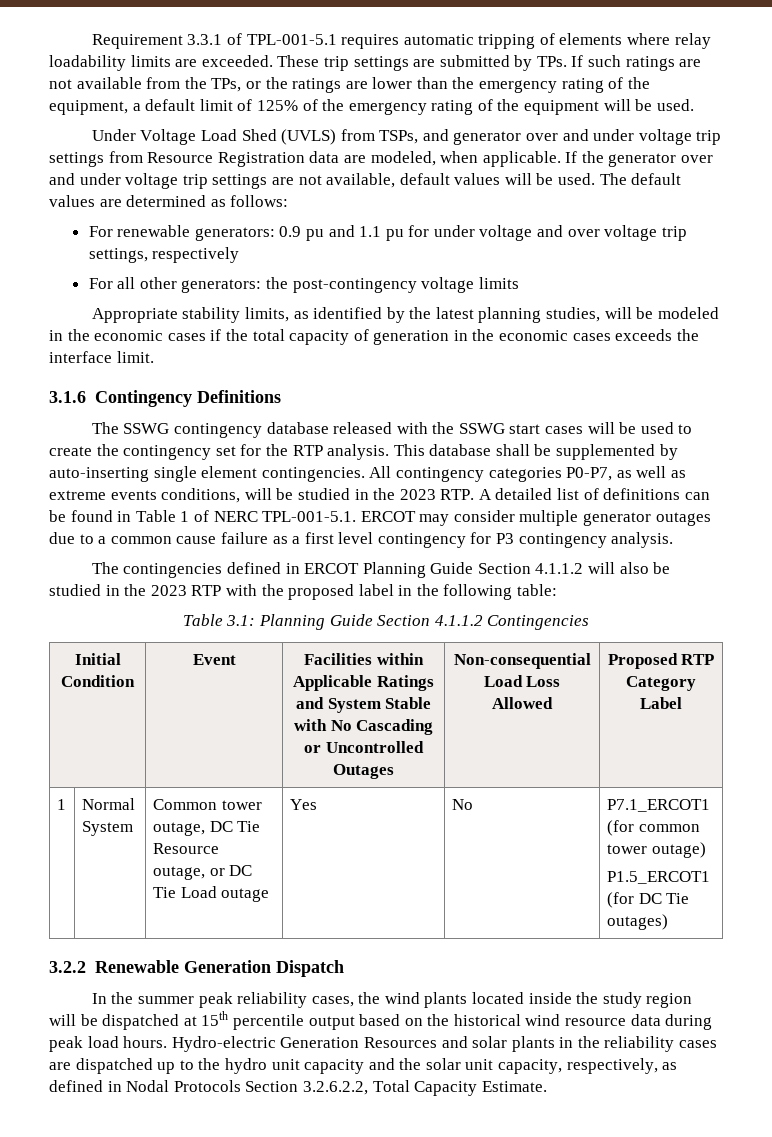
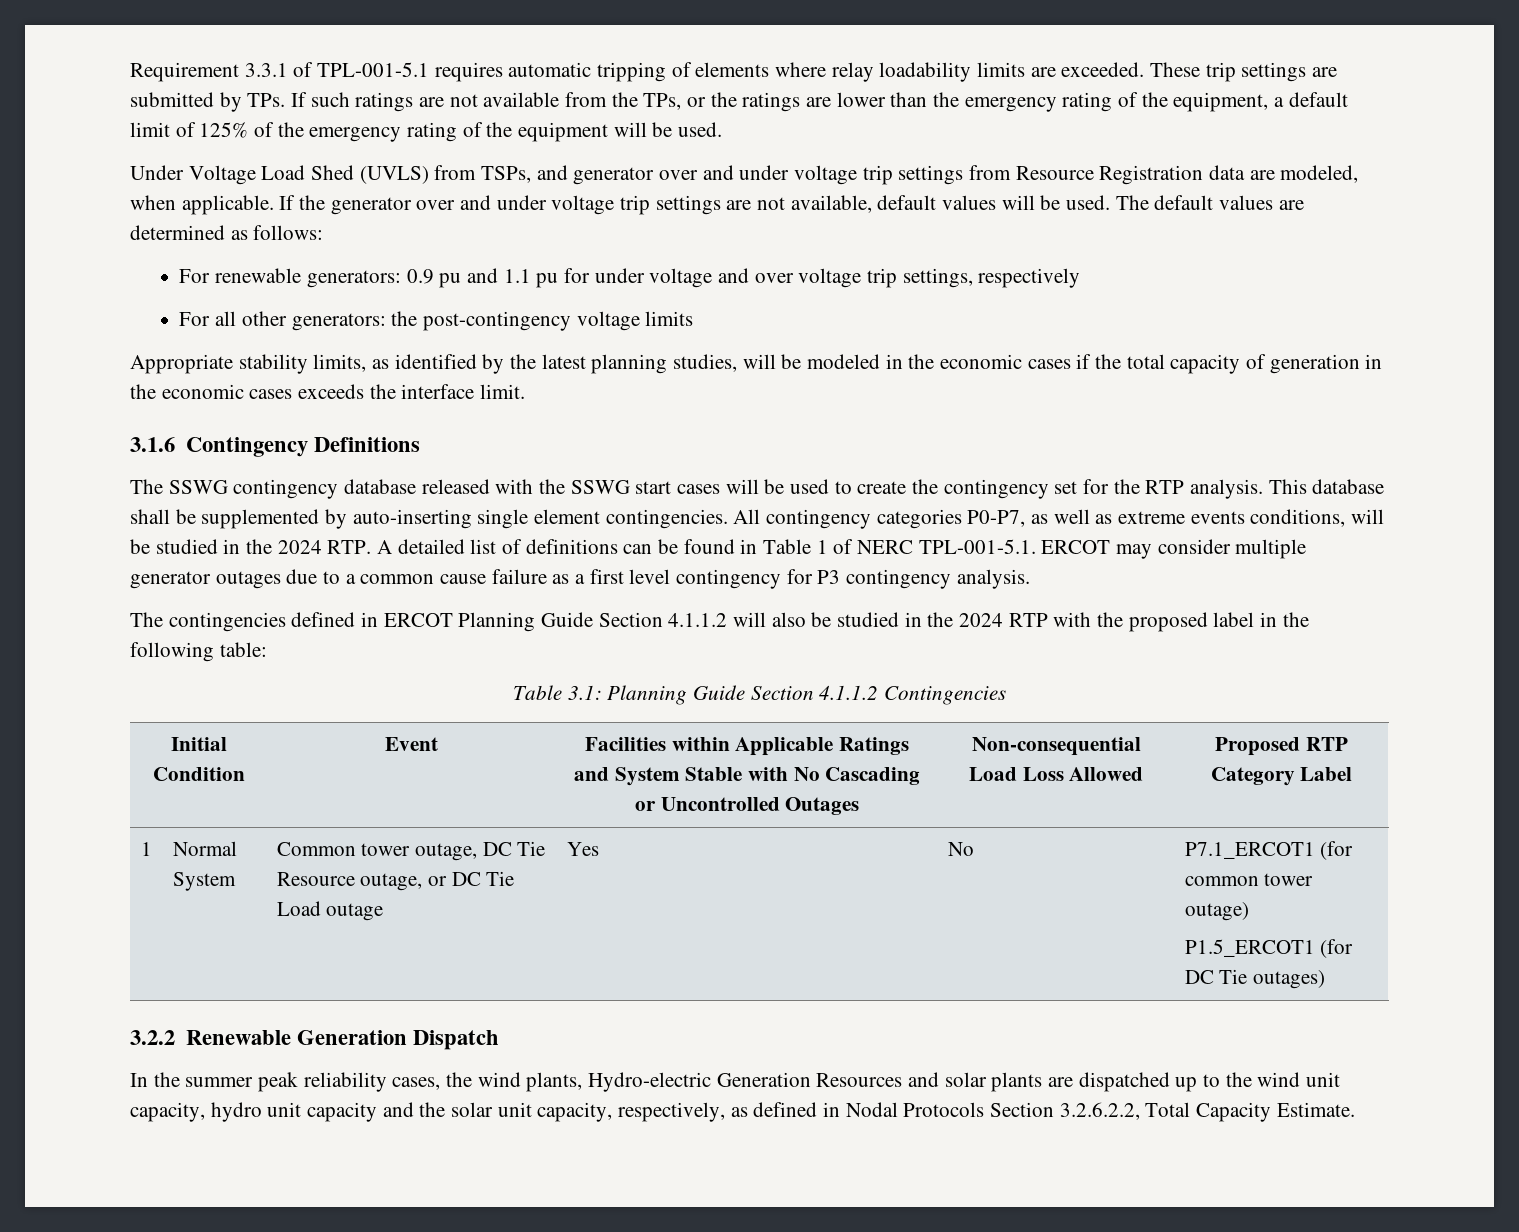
- All contingency categories P0-P7, as well as extreme events conditions, will be studied in the 2023 RTP. A detailed list of definitions can be found in Table 1 of NERC TPL-001-5.1. ERCOT may consider multiple generator outages due to a common cause failure as a first level contingency for P3 contingency analysis.
+ All contingency categories P0-P7, as well as extreme events conditions, will be studied in the 2024 RTP. A detailed list of definitions can be found in Table 1 of NERC TPL-001-5.1. ERCOT may consider multiple generator outages due to a common cause failure as a first level contingency for P3 contingency analysis.
- The contingencies defined in ERCOT Planning Guide Section 4.1.1.2 will also be studied in the 2023 RTP with the proposed label in the following table:
+ The contingencies defined in ERCOT Planning Guide Section 4.1.1.2 will also be studied in the 2024 RTP with the proposed label in the following table:
- In the summer peak reliability cases, the wind plants located inside the study region will be dispatched at 15th percentile output based on the historical wind resource data during peak load hours. Hydro-electric Generation Resources and solar plants in the reliability cases are dispatched up to the hydro unit capacity and the solar unit capacity, respectively, as defined in Nodal Protocols Section 3.2.6.2.2, Total Capacity Estimate.
+ In the summer peak reliability cases, the wind plants, Hydro-electric Generation Resources and solar plants are dispatched up to the wind unit capacity, hydro unit capacity and the solar unit capacity, respectively, as defined in Nodal Protocols Section 3.2.6.2.2, Total Capacity Estimate.

